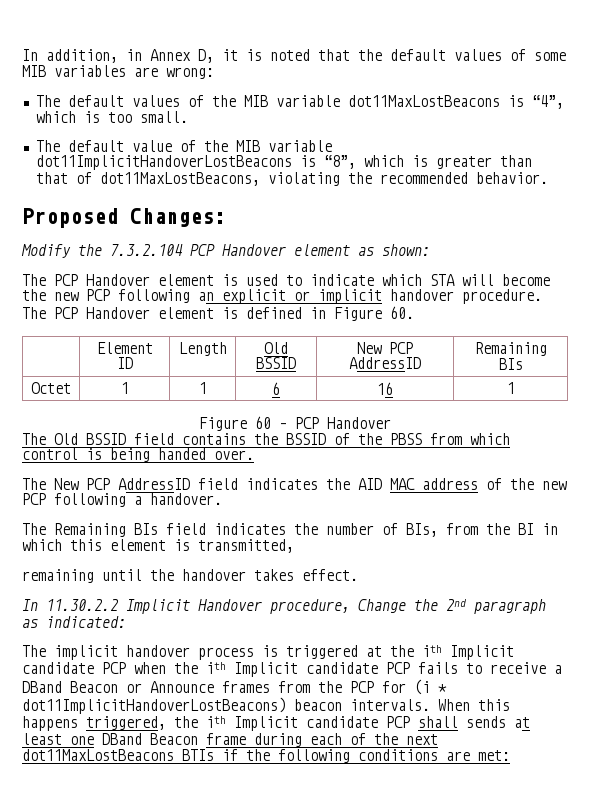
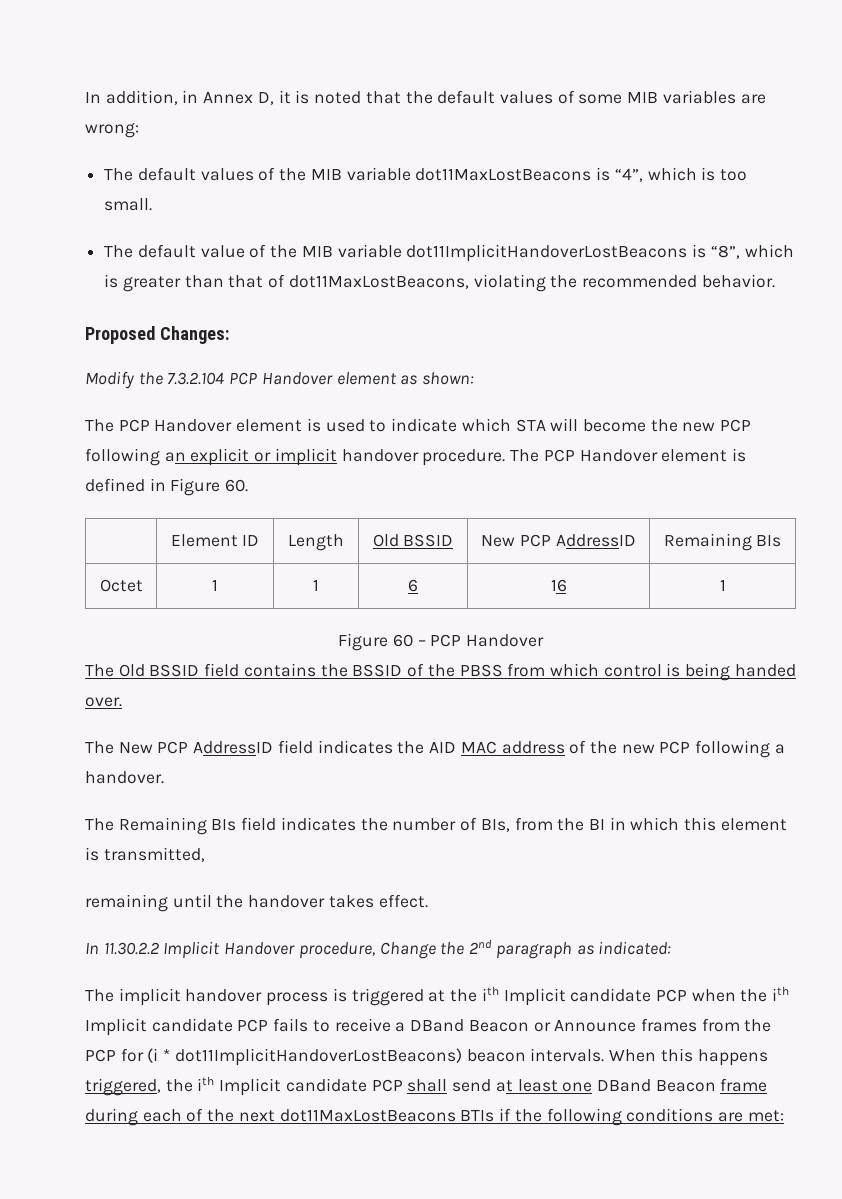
- When this happens triggered, the ith Implicit candidate PCP shall sends at least one DBand Beacon frame during each of the next dot11MaxLostBeacons BTIs if the following conditions are met:
+ When this happens triggered, the ith Implicit candidate PCP shall send at least one DBand Beacon frame during each of the next dot11MaxLostBeacons BTIs if the following conditions are met:

